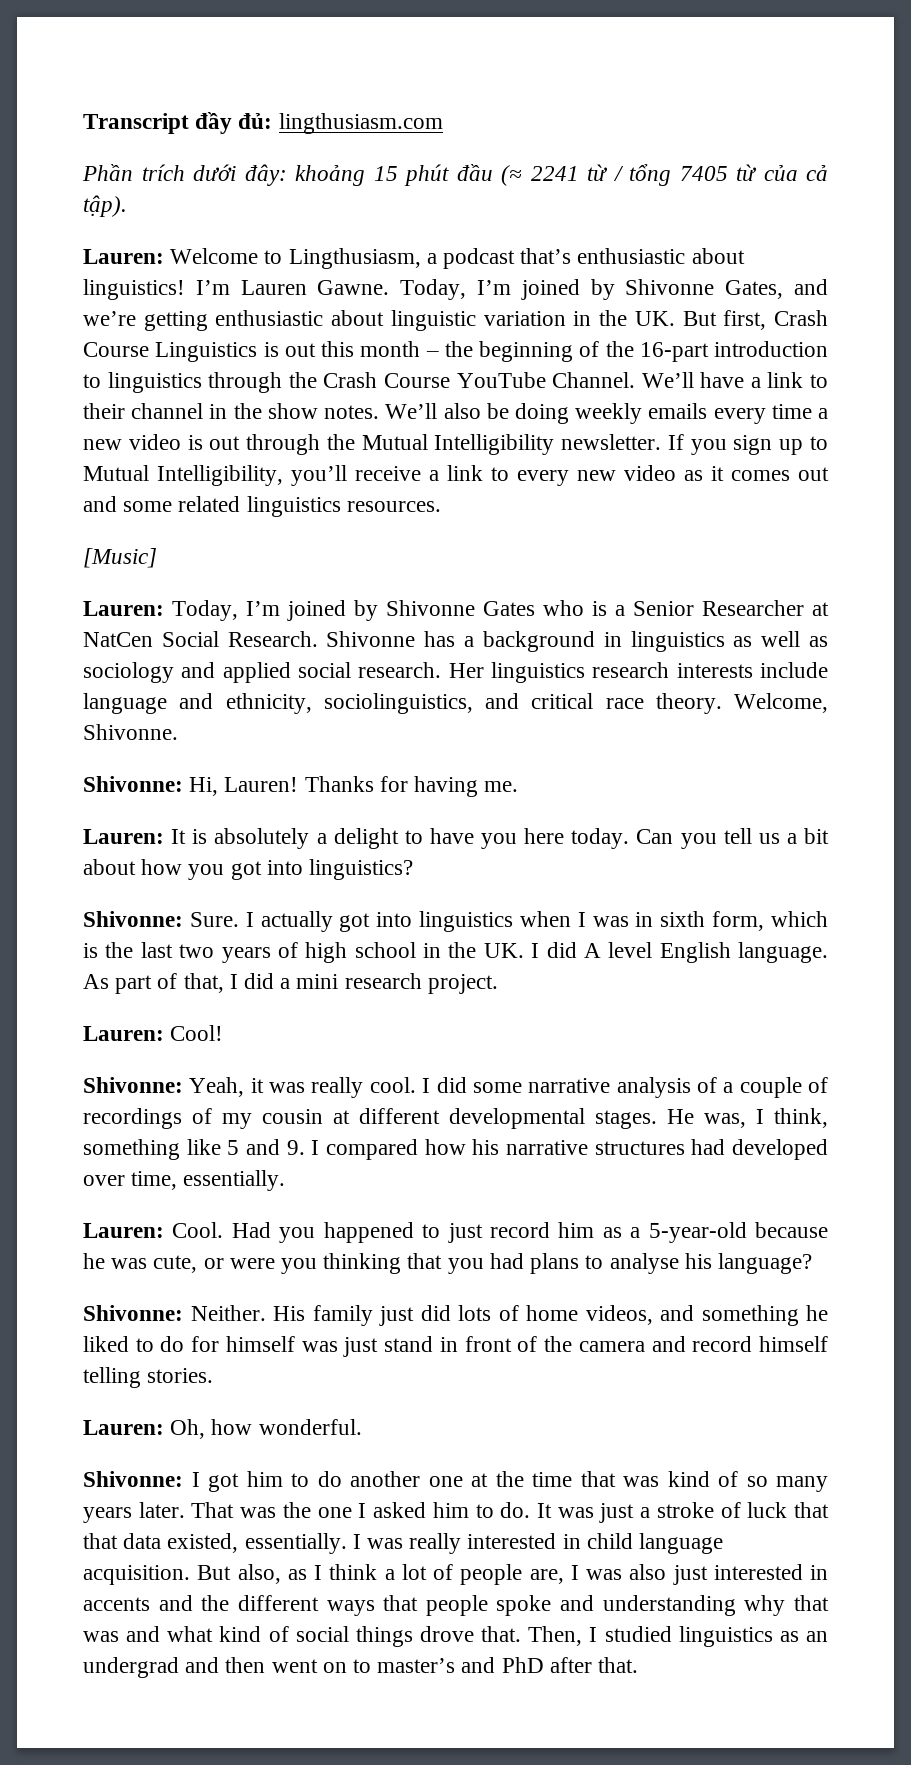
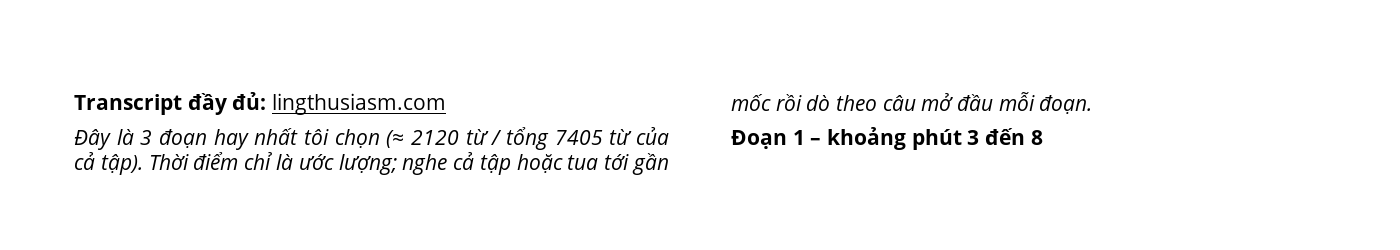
- Phần trích dưới đây: khoảng 15 phút đầu (≈ 2241 từ / tổng 7405 từ của cả tập).
- Lauren: Welcome to Lingthusiasm, a podcast that’s enthusiastic about linguistics! I’m Lauren Gawne. Today, I’m joined by Shivonne Gates, and we’re getting enthusiastic about linguistic variation in the UK. But first, Crash Course Linguistics is out this month – the beginning of the 16-part introduction to linguistics through the Crash Course YouTube Channel. We’ll have a link to their channel in the show notes. We’ll also be doing weekly emails every time a new video is out through the Mutual Intelligibility newsletter. If you sign up to Mutual Intelligibility, you’ll receive a link to every new video as it comes out and some related linguistics resources.
- [Music]
- Lauren: Today, I’m joined by Shivonne Gates who is a Senior Researcher at NatCen Social Research. Shivonne has a background in linguistics as well as sociology and applied social research. Her linguistics research interests include language and ethnicity, sociolinguistics, and critical race theory. Welcome, Shivonne.
- Shivonne: Hi, Lauren! Thanks for having me.
- Lauren: It is absolutely a delight to have you here today. Can you tell us a bit about how you got into linguistics?
- Shivonne: Sure. I actually got into linguistics when I was in sixth form, which is the last two years of high school in the UK. I did A level English language. As part of that, I did a mini research project.
- Lauren: Cool!
- Shivonne: Yeah, it was really cool. I did some narrative analysis of a couple of recordings of my cousin at different developmental stages. He was, I think, something like 5 and 9. I compared how his narrative structures had developed over time, essentially.
- Lauren: Cool. Had you happened to just record him as a 5-year-old because he was cute, or were you thinking that you had plans to analyse his language?
- Shivonne: Neither. His family just did lots of home videos, and something he liked to do for himself was just stand in front of the camera and record himself telling stories.
- Lauren: Oh, how wonderful.
- Shivonne: I got him to do another one at the time that was kind of so many years later. That was the one I asked him to do. It was just a stroke of luck that that data existed, essentially. I was really interested in child language acquisition. But also, as I think a lot of people are, I was also just interested in accents and the different ways that people spoke and understanding why that was and what kind of social things drove that. Then, I studied linguistics as an undergrad and then went on to master’s and PhD after that.
+ Đây là 3 đoạn hay nhất tôi chọn (≈ 2120 từ / tổng 7405 từ của cả tập). Thời điểm chỉ là ước lượng; nghe cả tập hoặc tua tới gần mốc rồi dò theo câu mở đầu mỗi đoạn.
+ Đoạn 1 – khoảng phút 3 đến 8

